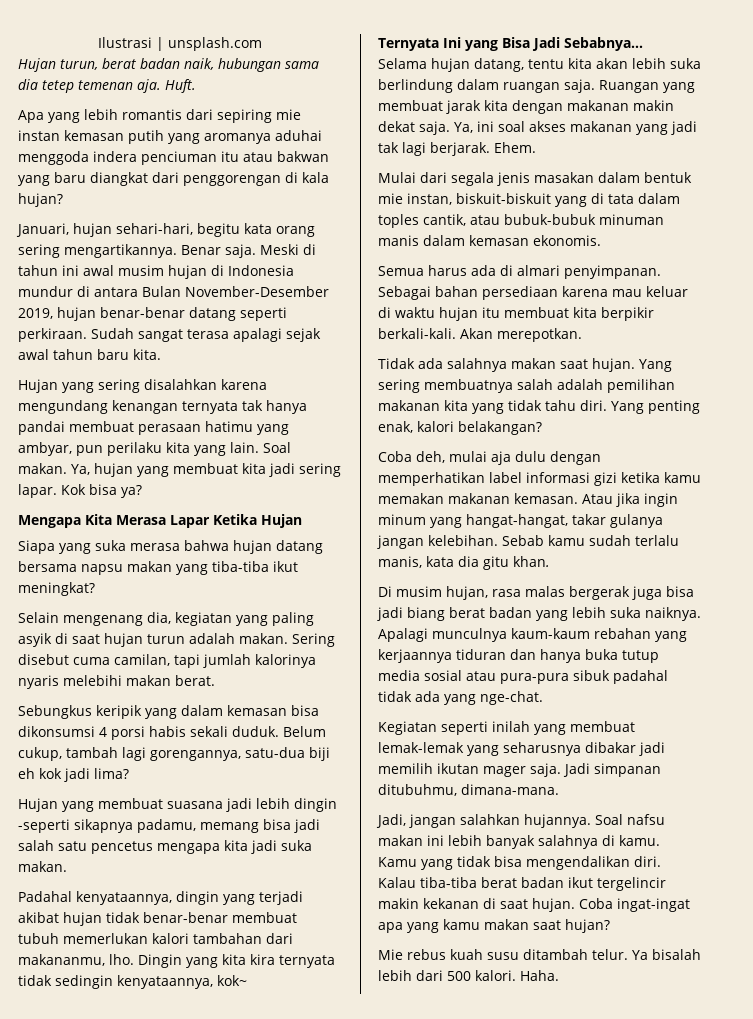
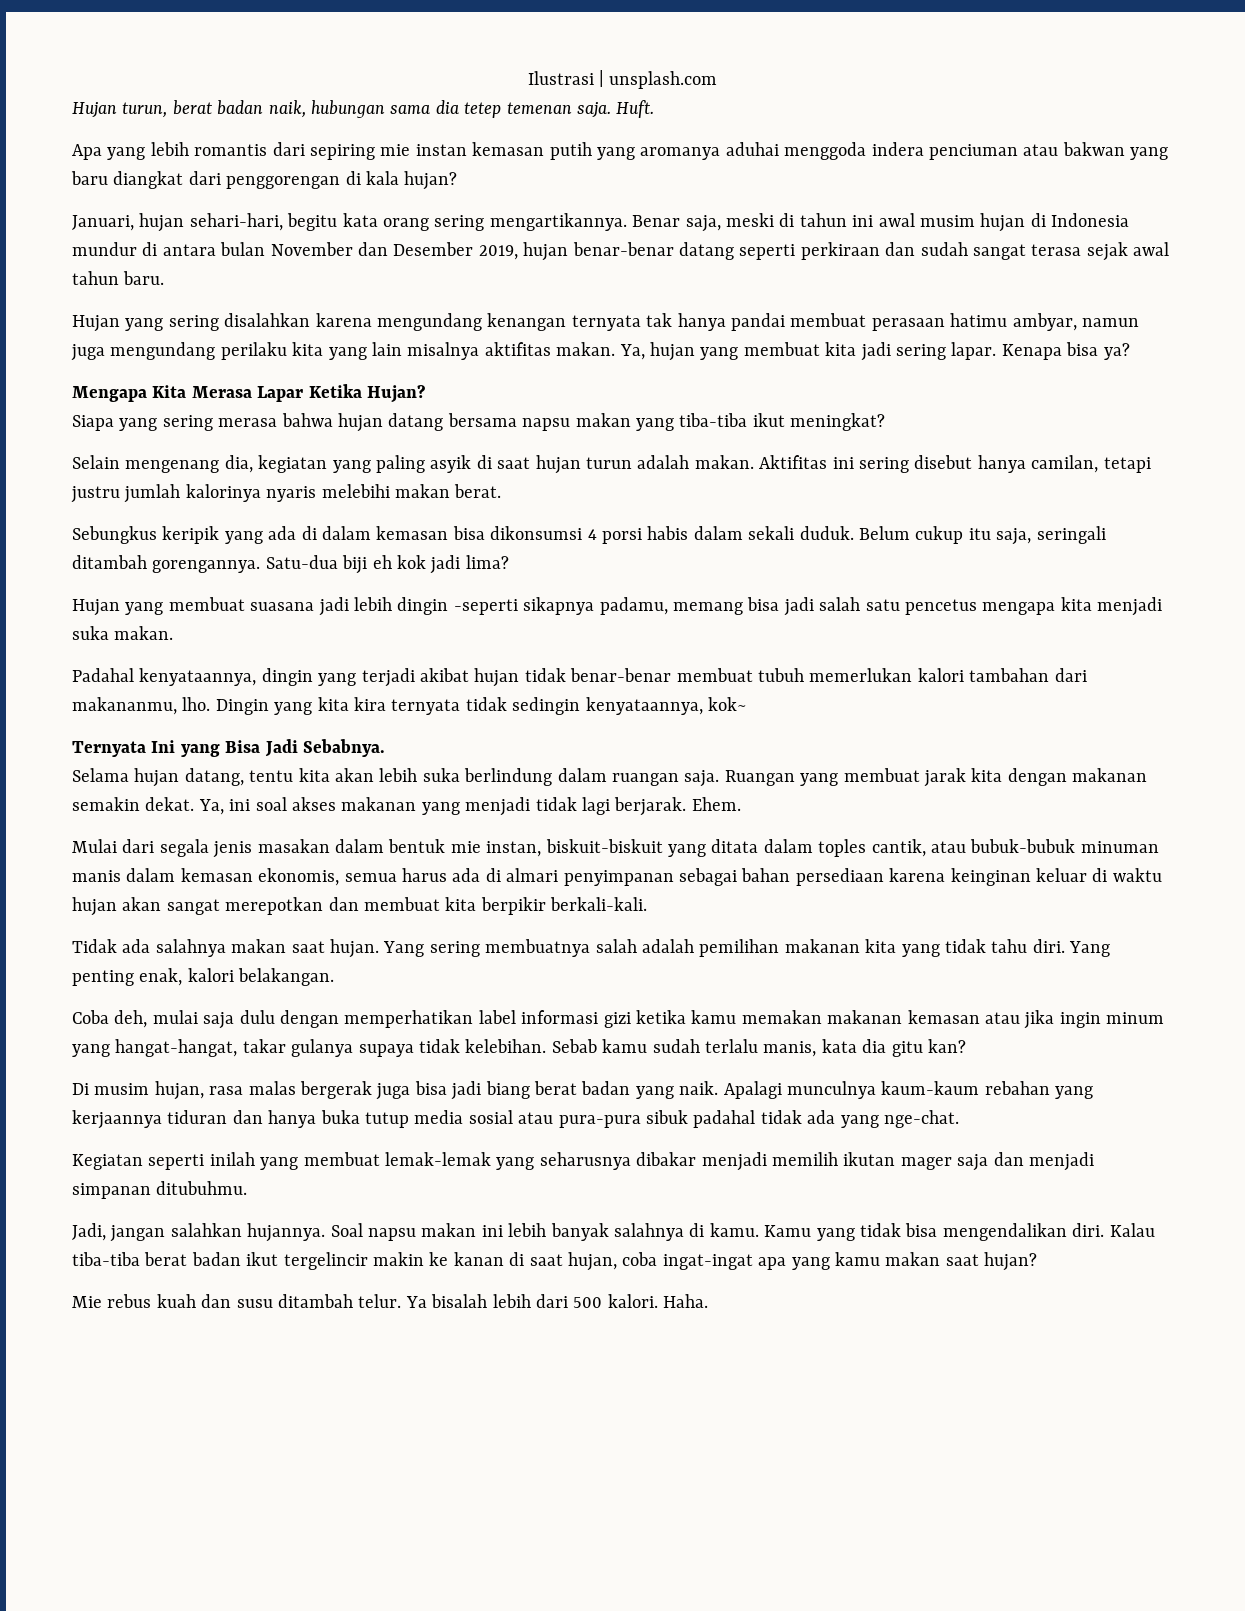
- Hujan turun, berat badan naik, hubungan sama dia tetep temenan aja.
+ Hujan turun, berat badan naik, hubungan sama dia tetep temenan saja.
- Apa yang lebih romantis dari sepiring mie instan kemasan putih yang aromanya aduhai menggoda indera penciuman itu atau bakwan yang baru diangkat dari penggorengan di kala hujan?
+ Apa yang lebih romantis dari sepiring mie instan kemasan putih yang aromanya aduhai menggoda indera penciuman atau bakwan yang baru diangkat dari penggorengan di kala hujan?
- Benar saja. Meski di tahun ini awal musim hujan di Indonesia mundur di antara Bulan November-Desember 2019, hujan benar-benar datang seperti perkiraan. Sudah sangat terasa apalagi sejak awal tahun baru kita.
+ Benar saja, meski di tahun ini awal musim hujan di Indonesia mundur di antara bulan November dan Desember 2019, hujan benar-benar datang seperti perkiraan dan sudah sangat terasa sejak awal tahun baru.
- Hujan yang sering disalahkan karena mengundang kenangan ternyata tak hanya pandai membuat perasaan hatimu yang ambyar, pun perilaku kita yang lain. Soal makan.
+ Hujan yang sering disalahkan karena mengundang kenangan ternyata tak hanya pandai membuat perasaan hatimu ambyar, namun juga mengundang perilaku kita yang lain misalnya aktifitas makan.
- Kok bisa ya?
+ Kenapa bisa ya?
- Mengapa Kita Merasa Lapar Ketika Hujan
+ Mengapa Kita Merasa Lapar Ketika Hujan?
- Siapa yang suka merasa bahwa hujan datang bersama napsu makan yang tiba-tiba ikut meningkat?
+ Siapa yang sering merasa bahwa hujan datang bersama napsu makan yang tiba-tiba ikut meningkat?
- Sering disebut cuma camilan, tapi jumlah kalorinya nyaris melebihi makan berat.
+ Aktifitas ini sering disebut hanya camilan, tetapi justru jumlah kalorinya nyaris melebihi makan berat.
- Sebungkus keripik yang dalam kemasan bisa dikonsumsi 4 porsi habis sekali duduk.
+ Sebungkus keripik yang ada di dalam kemasan bisa dikonsumsi 4 porsi habis dalam sekali duduk.
- Belum cukup, tambah lagi gorengannya, satu-dua biji eh kok jadi lima?
+ Belum cukup itu saja, seringali ditambah gorengannya. Satu-dua biji eh kok jadi lima?
- Hujan yang membuat suasana jadi lebih dingin -seperti sikapnya padamu, memang bisa jadi salah satu pencetus mengapa kita jadi suka makan.
+ Hujan yang membuat suasana jadi lebih dingin -seperti sikapnya padamu, memang bisa jadi salah satu pencetus mengapa kita menjadi suka makan.
- Ternyata Ini yang Bisa Jadi Sebabnya...
+ Ternyata Ini yang Bisa Jadi Sebabnya.
- Ruangan yang membuat jarak kita dengan makanan makin dekat saja.
+ Ruangan yang membuat jarak kita dengan makanan semakin dekat.
- Ya, ini soal akses makanan yang jadi tak lagi berjarak.
+ Ya, ini soal akses makanan yang menjadi tidak lagi berjarak.
- Mulai dari segala jenis masakan dalam bentuk mie instan, biskuit-biskuit yang di tata dalam toples cantik, atau bubuk-bubuk minuman manis dalam kemasan ekonomis.
- Semua harus ada di almari penyimpanan. Sebagai bahan persediaan karena mau keluar di waktu hujan itu membuat kita berpikir berkali-kali. Akan merepotkan.
+ Mulai dari segala jenis masakan dalam bentuk mie instan, biskuit-biskuit yang ditata dalam toples cantik, atau bubuk-bubuk minuman manis dalam kemasan ekonomis, semua harus ada di almari penyimpanan sebagai bahan persediaan karena keinginan keluar di waktu hujan akan sangat merepotkan dan membuat kita berpikir berkali-kali.
- Yang penting enak, kalori belakangan?
+ Yang penting enak, kalori belakangan.
- Coba deh, mulai aja dulu dengan memperhatikan label informasi gizi ketika kamu memakan makanan kemasan. Atau jika ingin minum yang hangat-hangat, takar gulanya jangan kelebihan.
+ Coba deh, mulai saja dulu dengan memperhatikan label informasi gizi ketika kamu memakan makanan kemasan atau jika ingin minum yang hangat-hangat, takar gulanya supaya tidak kelebihan.
- Sebab kamu sudah terlalu manis, kata dia gitu khan.
+ Sebab kamu sudah terlalu manis, kata dia gitu kan?
- Di musim hujan, rasa malas bergerak juga bisa jadi biang berat badan yang lebih suka naiknya.
+ Di musim hujan, rasa malas bergerak juga bisa jadi biang berat badan yang naik.
- Kegiatan seperti inilah yang membuat lemak-lemak yang seharusnya dibakar jadi memilih ikutan mager saja. Jadi simpanan ditubuhmu, dimana-mana.
+ Kegiatan seperti inilah yang membuat lemak-lemak yang seharusnya dibakar menjadi memilih ikutan mager saja dan menjadi simpanan ditubuhmu.
- Soal nafsu makan ini lebih banyak salahnya di kamu.
+ Soal napsu makan ini lebih banyak salahnya di kamu.
- Kalau tiba-tiba berat badan ikut tergelincir makin kekanan di saat hujan. Coba ingat-ingat apa yang kamu makan saat hujan?
+ Kalau tiba-tiba berat badan ikut tergelincir makin ke kanan di saat hujan, coba ingat-ingat apa yang kamu makan saat hujan?
- Mie rebus kuah susu ditambah telur.
+ Mie rebus kuah dan susu ditambah telur.

